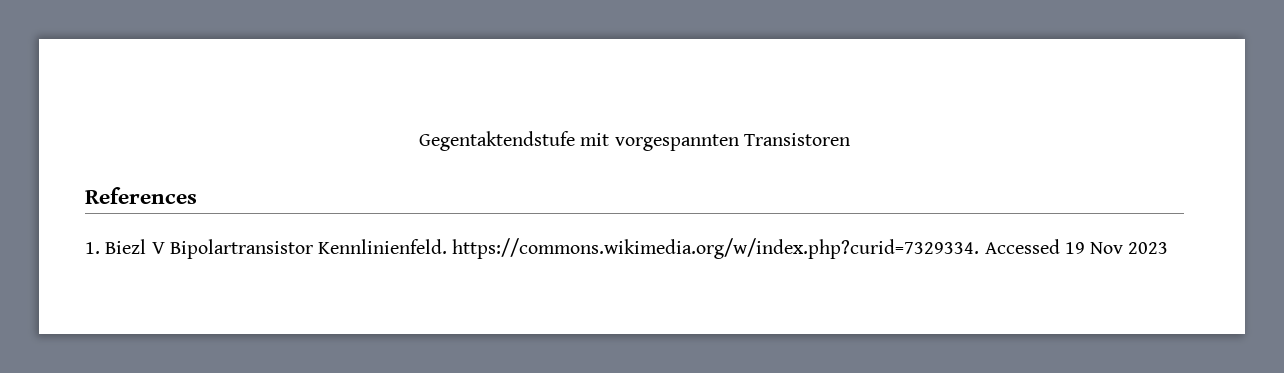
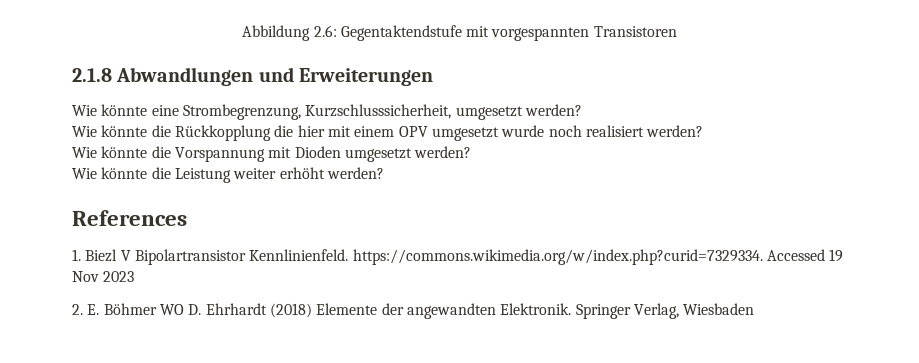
- Gegentaktendstufe mit vorgespannten Transistoren
+ Abbildung 2.6: Gegentaktendstufe mit vorgespannten Transistoren
+ 2.1.8 Abwandlungen und Erweiterungen
+ Wie könnte eine Strombegrenzung, Kurzschlusssicherheit, umgesetzt werden?
+ Wie könnte die Rückkopplung die hier mit einem OPV umgesetzt wurde noch realisiert werden?
+ Wie könnte die Vorspannung mit Dioden umgesetzt werden?
+ Wie könnte die Leistung weiter erhöht werden?
+ 2. E. Böhmer WO D. Ehrhardt (2018) Elemente der angewandten Elektronik. Springer Verlag, Wiesbaden

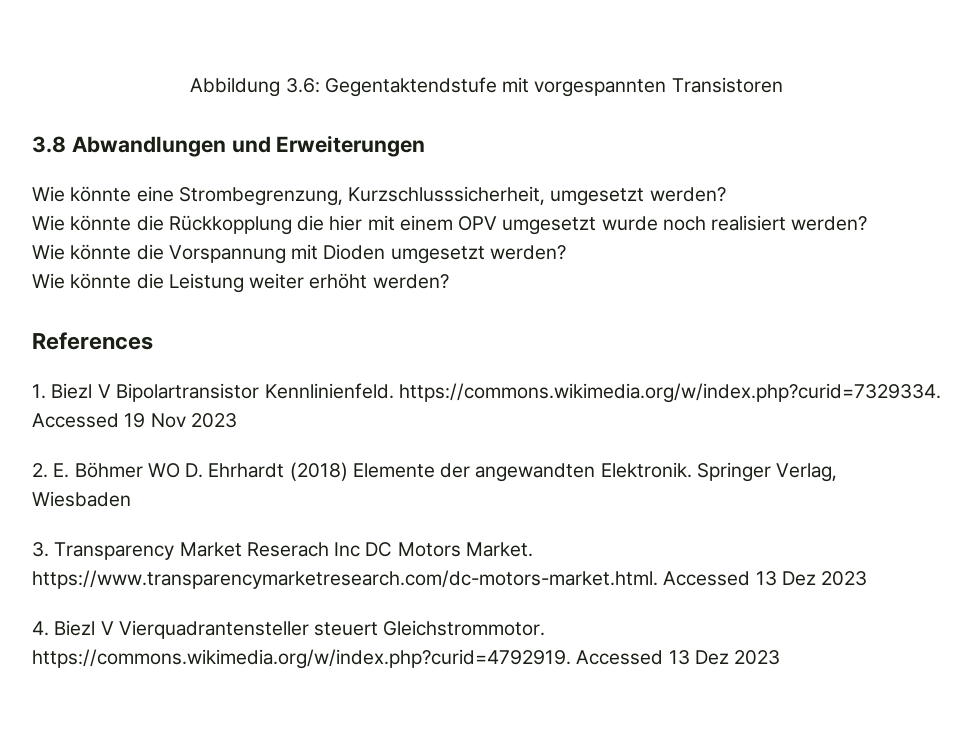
- Abbildung 2.6: Gegentaktendstufe mit vorgespannten Transistoren
+ Abbildung 3.6: Gegentaktendstufe mit vorgespannten Transistoren
- 2.1.8 Abwandlungen und Erweiterungen
+ 3.8 Abwandlungen und Erweiterungen
+ 3. Transparency Market Reserach Inc DC Motors Market. https://www.transparencymarketresearch.com/dc-motors-market.html. Accessed 13 Dez 2023
+ 4. Biezl V Vierquadrantensteller steuert Gleichstrommotor. https://commons.wikimedia.org/w/index.php?curid=4792919. Accessed 13 Dez 2023

